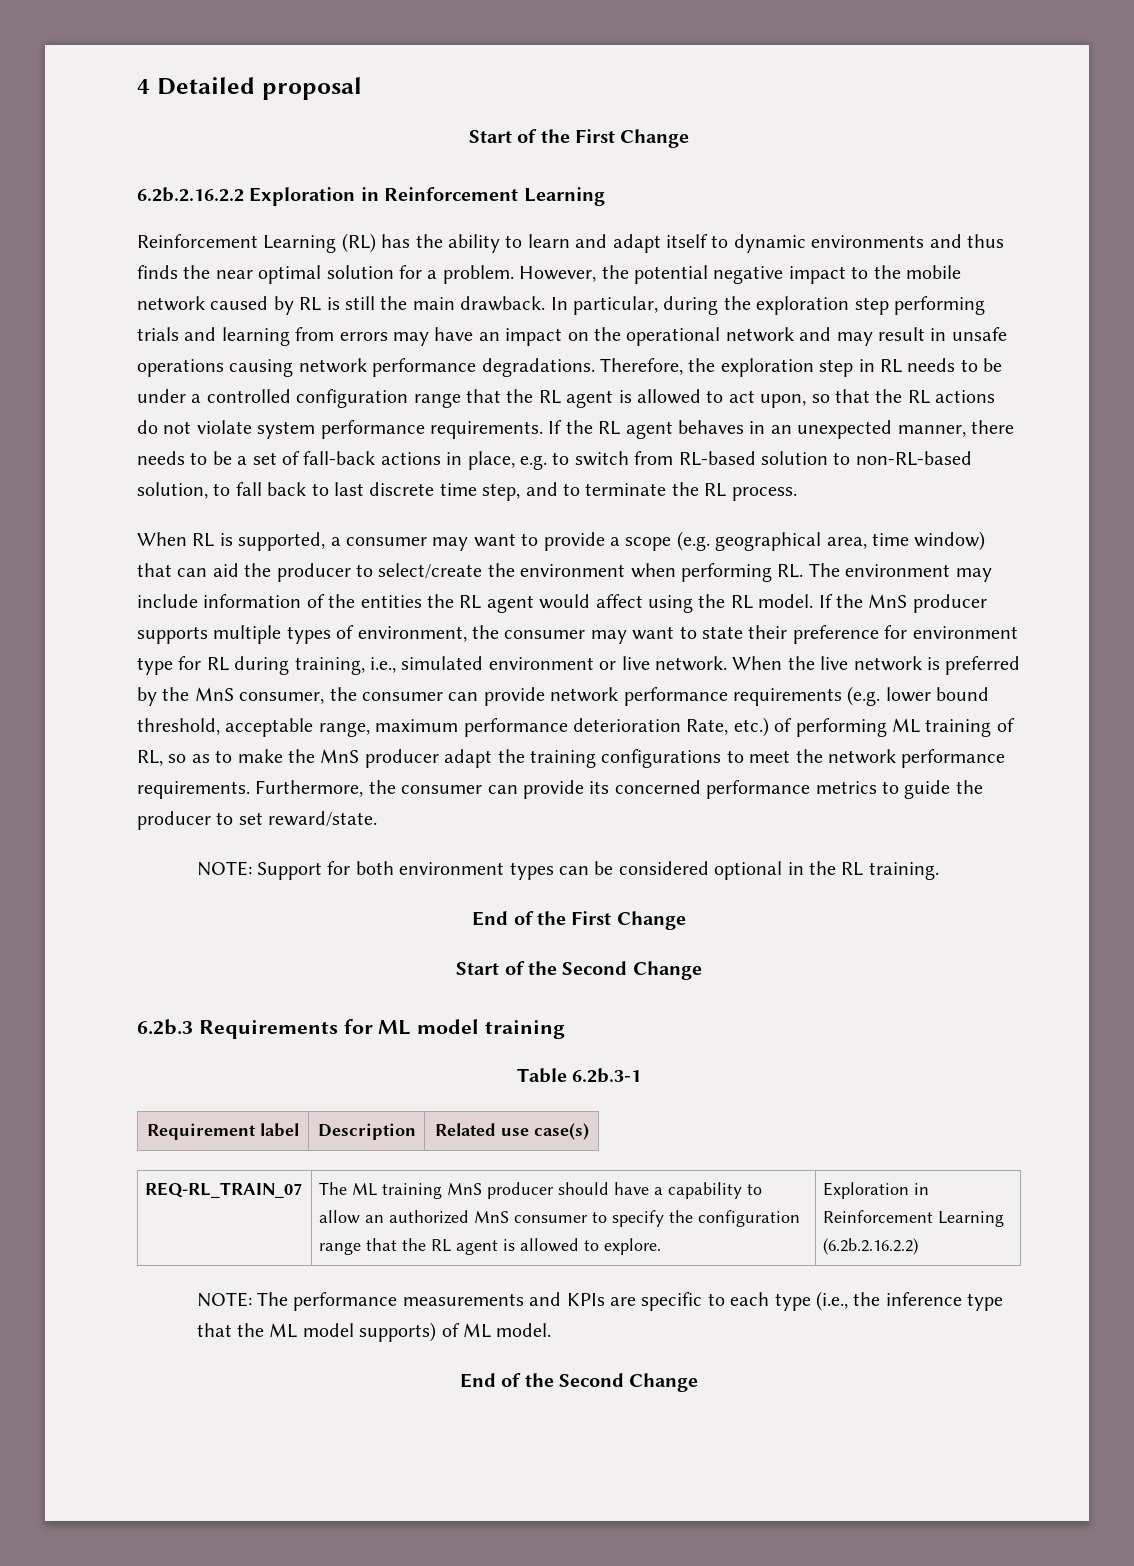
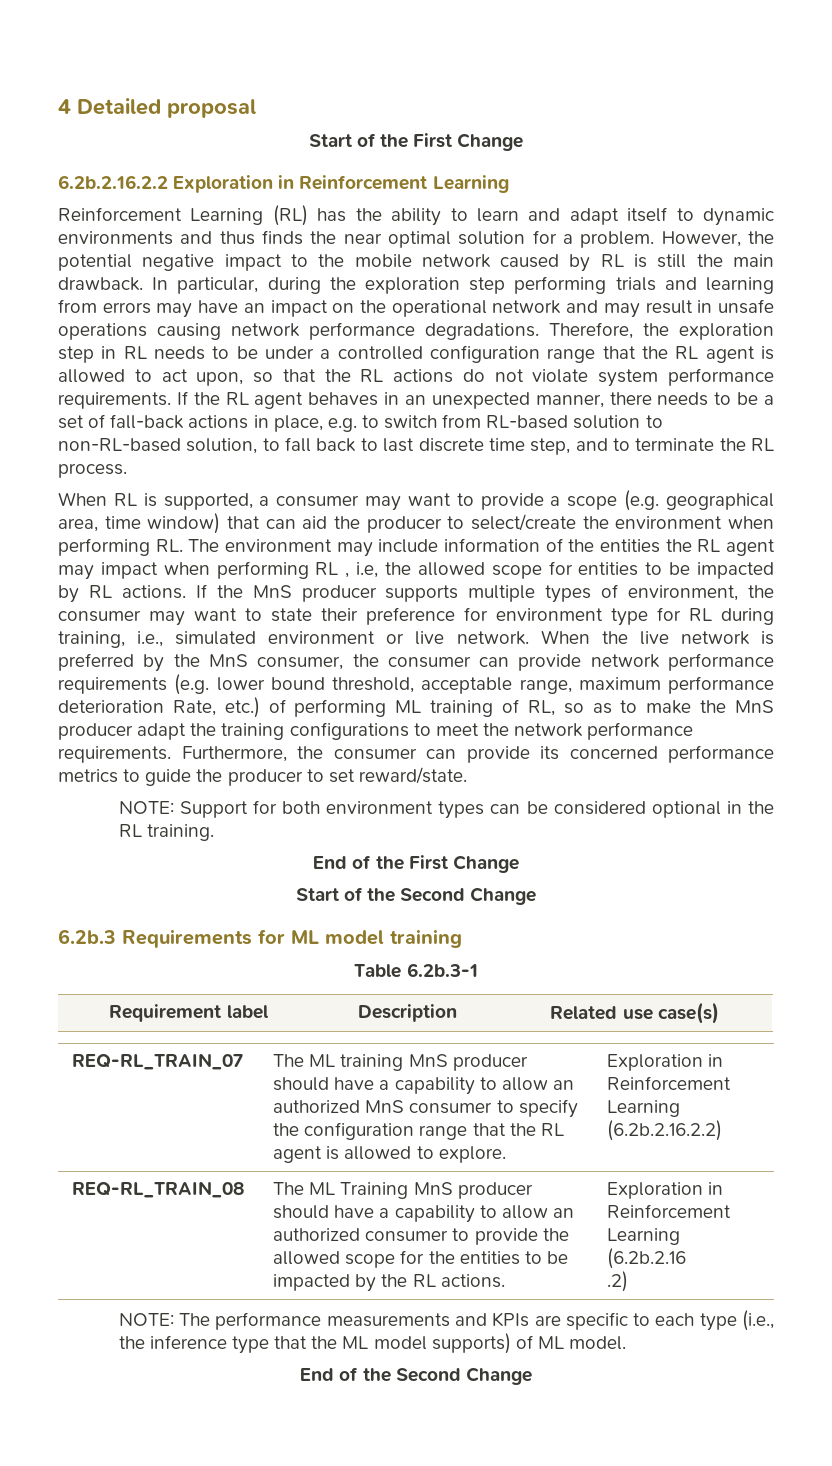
- When RL is supported, a consumer may want to provide a scope (e.g. geographical area, time window) that can aid the producer to select/create the environment when performing RL. The environment may include information of the entities the RL agent would affect using the RL model.
+ When RL is supported, a consumer may want to provide a scope (e.g. geographical area, time window) that can aid the producer to select/create the environment when performing RL. The environment may include information of the entities the RL agent may impact when performing RL , i.e, the allowed scope for entities to be impacted by RL actions.
+ REQ-RL_TRAIN_08 | The ML Training MnS producer should have a capability to allow an authorized consumer to provide the allowed scope for the entities to be impacted by the RL actions. | Exploration in Reinforcement Learning (6.2b.2.16
+ .2)

